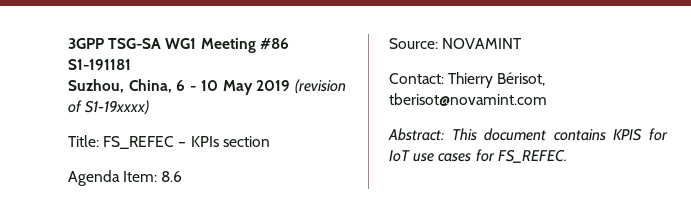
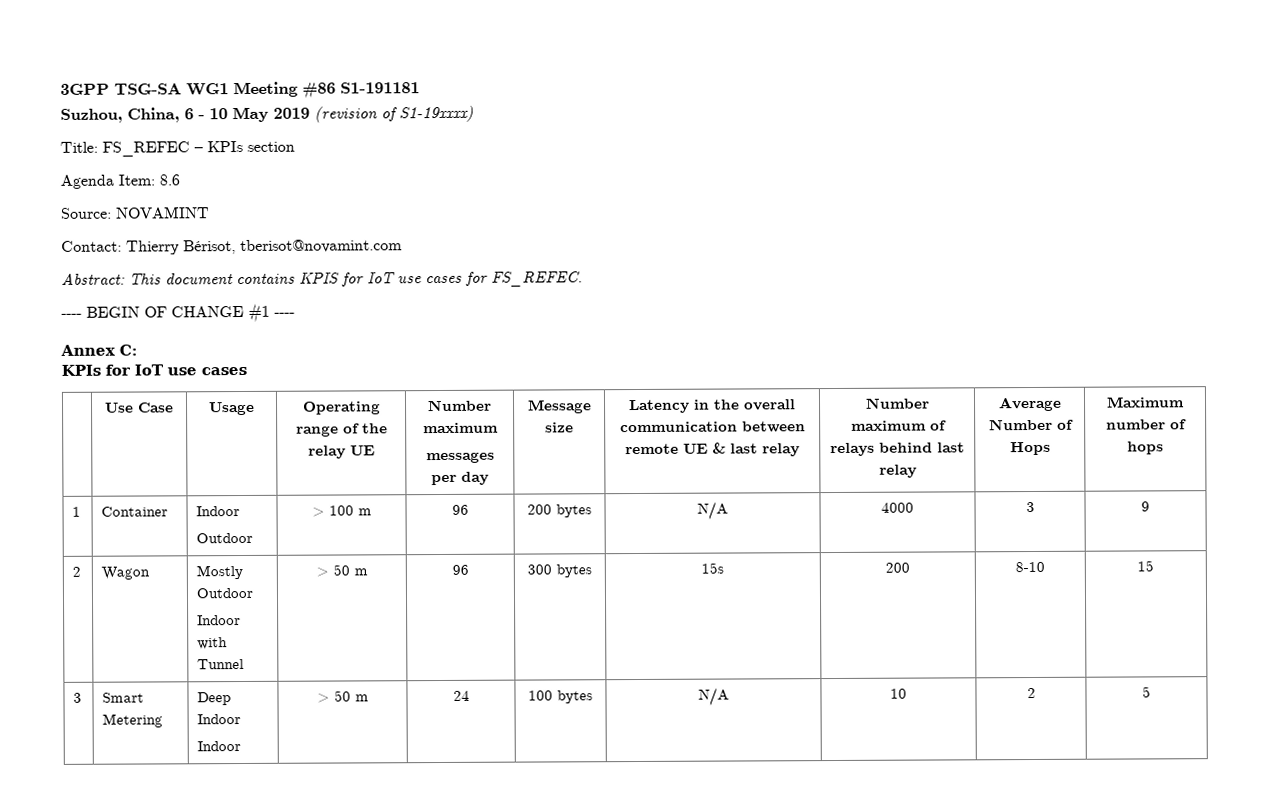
+ ---- BEGIN OF CHANGE #1 ----
+ Annex C:
+ KPIs for IoT use cases
+ | Use Case | Usage | Operating range of the relay UE | Number maximum
+ messages per day | Message size | Latency in the overall communication between remote UE & last relay | Number maximum of relays behind last relay | Average Number of Hops | Maximum number of hops
+ 1 | Container | Indoor
+ Outdoor | > 100 m | 96 | 200 bytes | N/A | 4000 | 3 | 9
+ 2 | Wagon | Mostly Outdoor
+ Indoor with Tunnel | > 50 m | 96 | 300 bytes | 15s | 200 | 8-10 | 15
+ 3 | Smart Metering | Deep Indoor
+ Indoor | > 50 m | 24 | 100 bytes | N/A | 10 | 2 | 5

